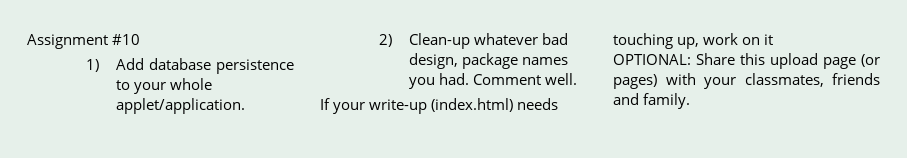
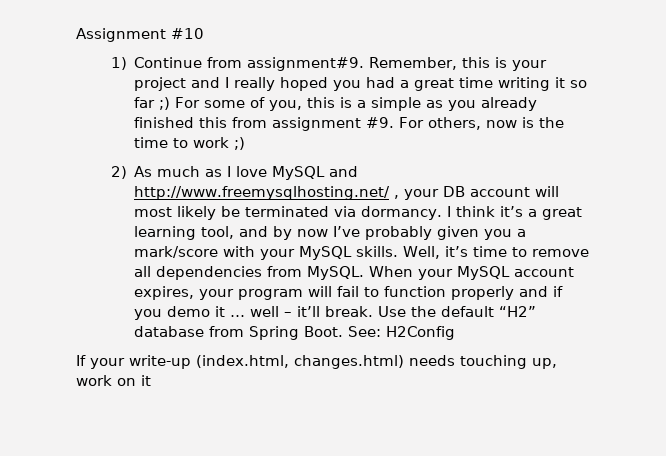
- 1) Add database persistence to your whole applet/application.
- 2) Clean-up whatever bad design, package names you had. Comment well.
+ 1) Continue from assignment#9. Remember, this is your project and I really hoped you had a great time writing it so far ;) For some of you, this is a simple as you already finished this from assignment #9. For others, now is the time to work ;)
+ 2) As much as I love MySQL and http://www.freemysqlhosting.net/ , your DB account will most likely be terminated via dormancy. I think it’s a great learning tool, and by now I’ve probably given you a mark/score with your MySQL skills. Well, it’s time to remove all dependencies from MySQL. When your MySQL account expires, your program will fail to function properly and if you demo it … well – it’ll break. Use the default “H2” database from Spring Boot. See: H2Config
- If your write-up (index.html) needs touching up, work on it
+ If your write-up (index.html, changes.html) needs touching up, work on it
- OPTIONAL: Share this upload page (or pages) with your classmates, friends and family.

